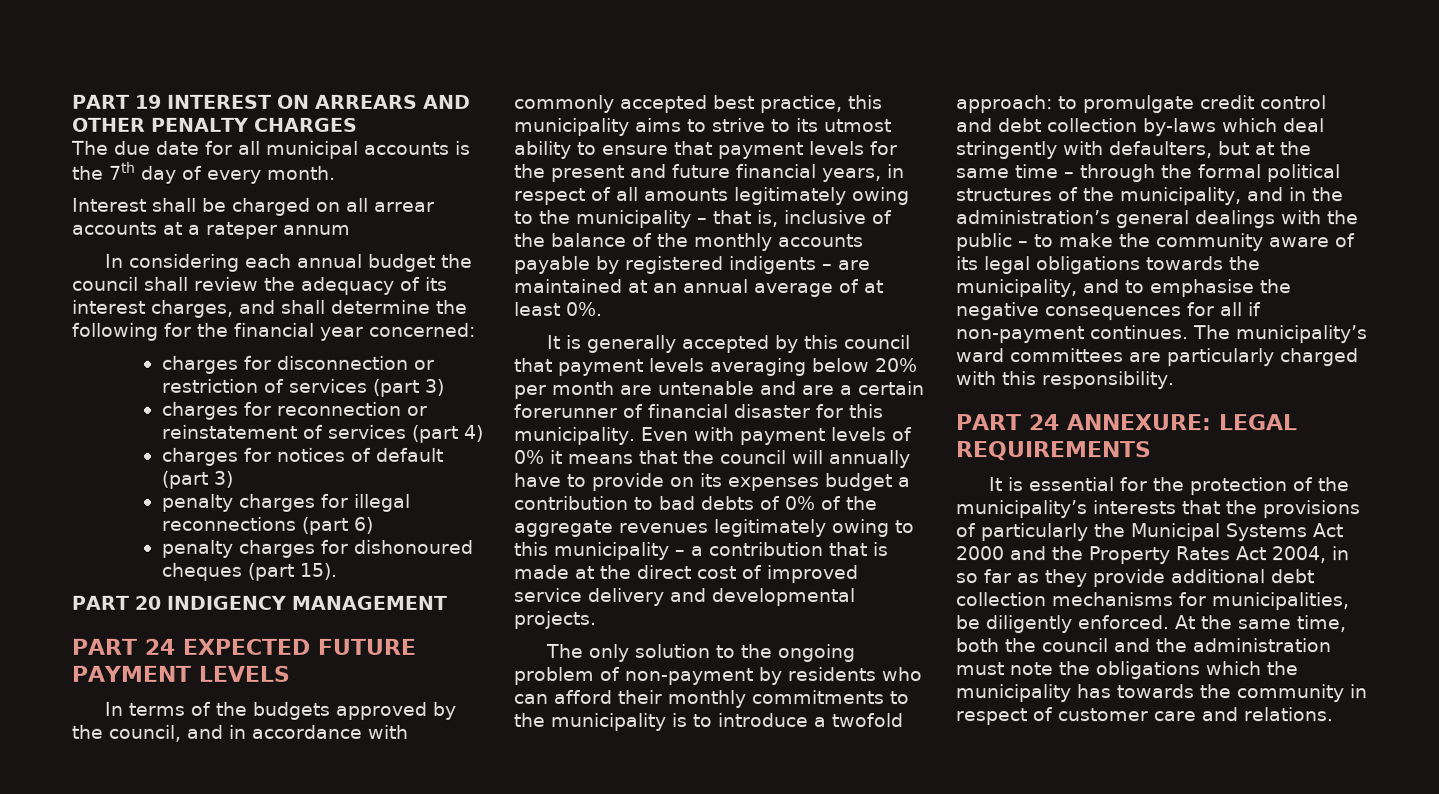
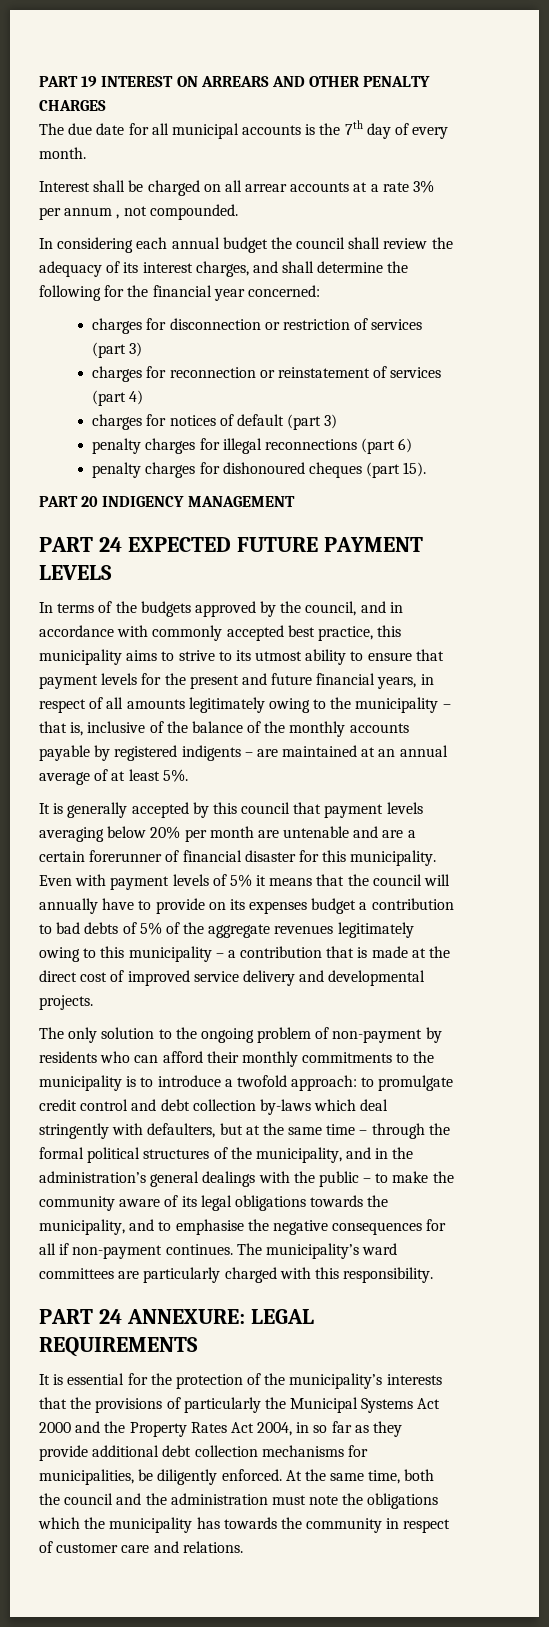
- Interest shall be charged on all arrear accounts at a rateper annum
+ Interest shall be charged on all arrear accounts at a rate 3% per annum , not compounded.
- In terms of the budgets approved by the council, and in accordance with commonly accepted best practice, this municipality aims to strive to its utmost ability to ensure that payment levels for the present and future financial years, in respect of all amounts legitimately owing to the municipality – that is, inclusive of the balance of the monthly accounts payable by registered indigents – are maintained at an annual average of at least 0%.
+ In terms of the budgets approved by the council, and in accordance with commonly accepted best practice, this municipality aims to strive to its utmost ability to ensure that payment levels for the present and future financial years, in respect of all amounts legitimately owing to the municipality – that is, inclusive of the balance of the monthly accounts payable by registered indigents – are maintained at an annual average of at least 5%.
- Even with payment levels of 0% it means that the council will annually have to provide on its expenses budget a contribution to bad debts of 0% of the aggregate revenues legitimately owing to this municipality – a contribution that is made at the direct cost of improved service delivery and developmental projects.
+ Even with payment levels of 5% it means that the council will annually have to provide on its expenses budget a contribution to bad debts of 5% of the aggregate revenues legitimately owing to this municipality – a contribution that is made at the direct cost of improved service delivery and developmental projects.

